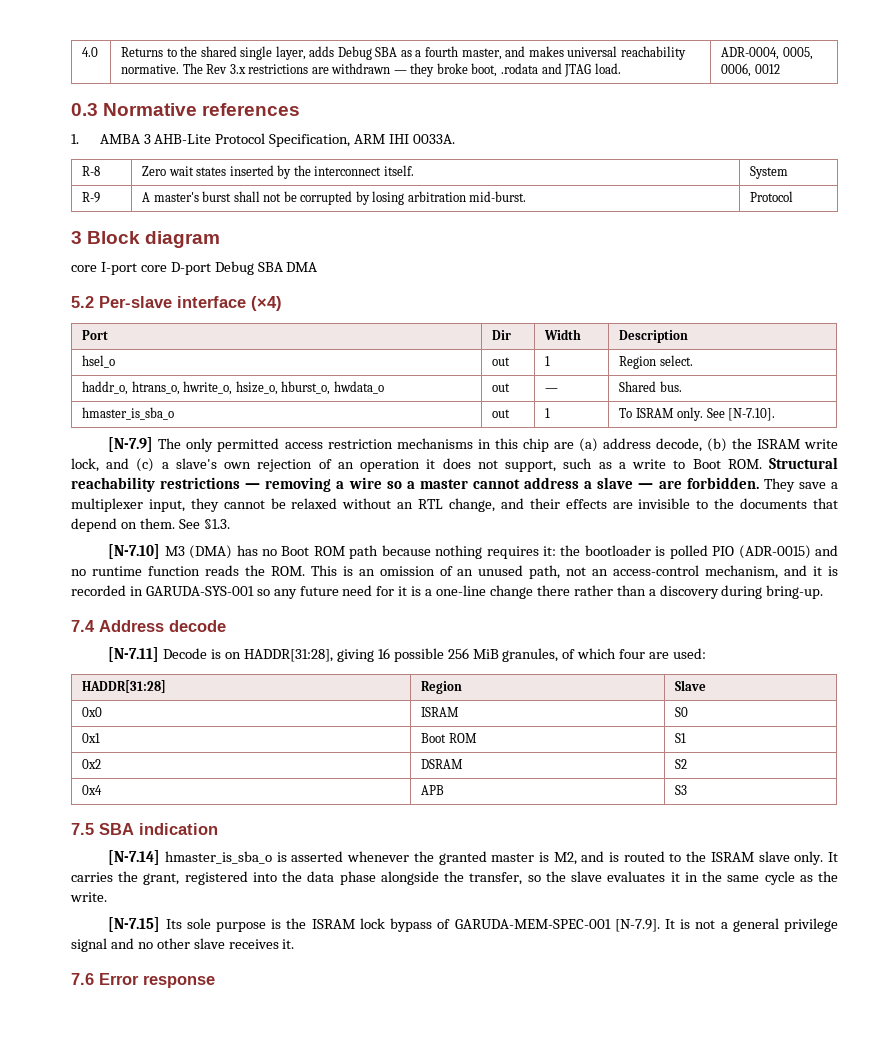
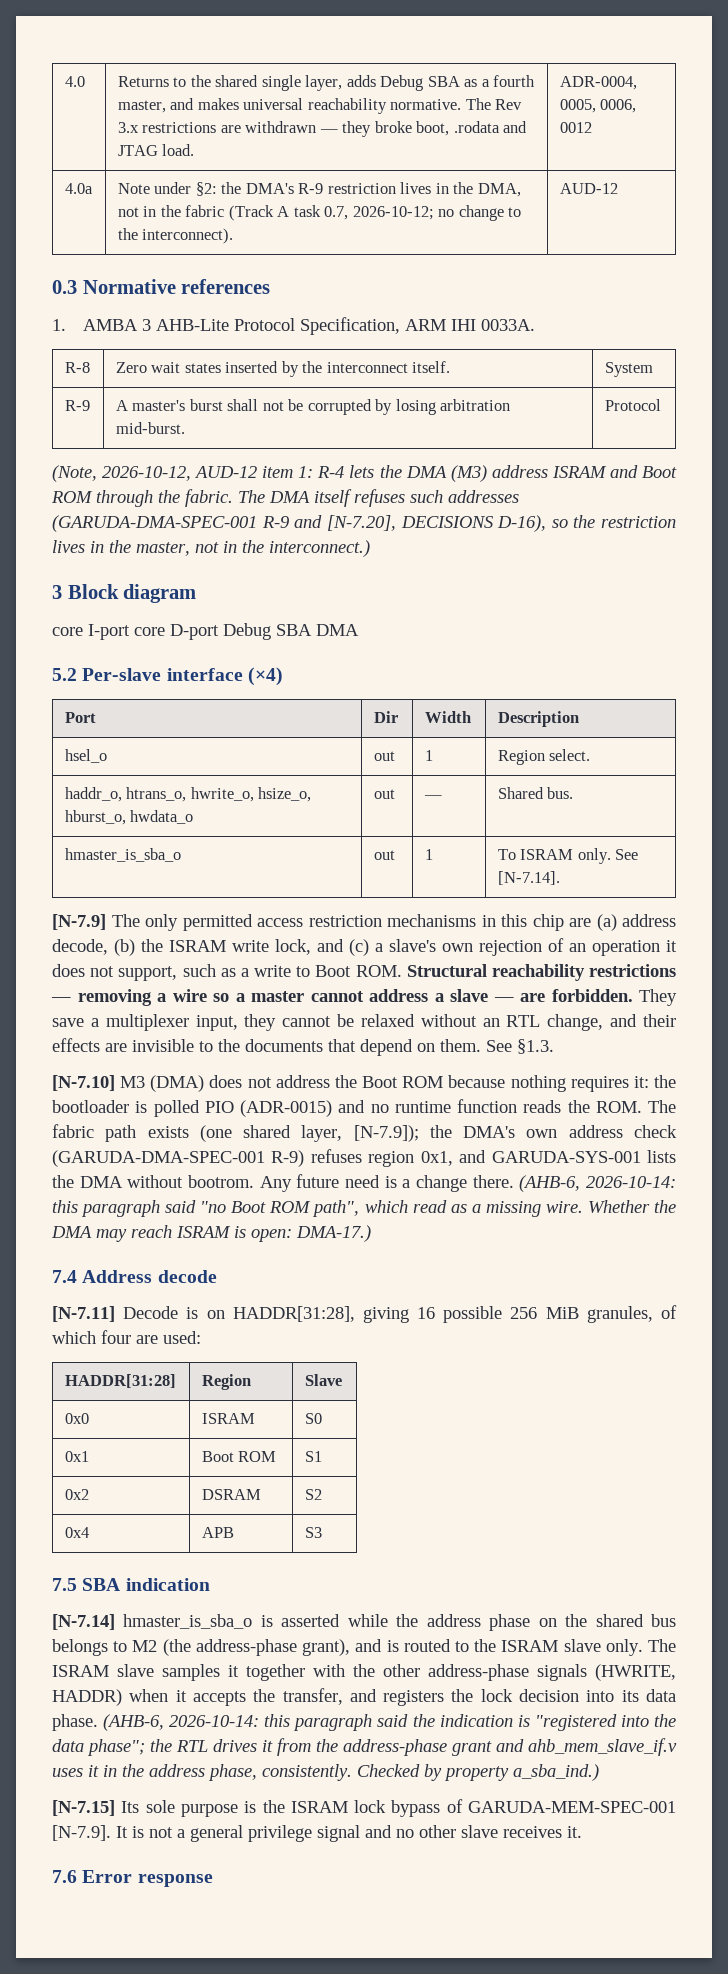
+ 4.0a | Note under §2: the DMA's R-9 restriction lives in the DMA, not in the fabric (Track A task 0.7, 2026-10-12; no change to the interconnect). | AUD-12
+ (Note, 2026-10-12, AUD-12 item 1: R-4 lets the DMA (M3) address ISRAM and Boot ROM through the fabric. The DMA itself refuses such addresses (GARUDA-DMA-SPEC-001 R-9 and [N-7.20], DECISIONS D-16), so the restriction lives in the master, not in the interconnect.)
- hmaster_is_sba_o | out | 1 | To ISRAM only. See [N-7.10].
+ hmaster_is_sba_o | out | 1 | To ISRAM only. See [N-7.14].
- [N-7.10] M3 (DMA) has no Boot ROM path because nothing requires it: the bootloader is polled PIO (ADR-0015) and no runtime function reads the ROM. This is an omission of an unused path, not an access-control mechanism, and it is recorded in GARUDA-SYS-001 so any future need for it is a one-line change there rather than a discovery during bring-up.
+ [N-7.10] M3 (DMA) does not address the Boot ROM because nothing requires it: the bootloader is polled PIO (ADR-0015) and no runtime function reads the ROM. The fabric path exists (one shared layer, [N-7.9]); the DMA's own address check (GARUDA-DMA-SPEC-001 R-9) refuses region 0x1, and GARUDA-SYS-001 lists the DMA without bootrom. Any future need is a change there. (AHB-6, 2026-10-14: this paragraph said "no Boot ROM path", which read as a missing wire. Whether the DMA may reach ISRAM is open: DMA-17.)
- [N-7.14] hmaster_is_sba_o is asserted whenever the granted master is M2, and is routed to the ISRAM slave only.
+ [N-7.14] hmaster_is_sba_o is asserted while the address phase on the shared bus belongs to M2 (the address-phase grant), and is routed to the ISRAM slave only.
- It carries the grant, registered into the data phase alongside the transfer, so the slave evaluates it in the same cycle as the write.
+ The ISRAM slave samples it together with the other address-phase signals (HWRITE, HADDR) when it accepts the transfer, and registers the lock decision into its data phase. (AHB-6, 2026-10-14: this paragraph said the indication is "registered into the data phase"; the RTL drives it from the address-phase grant and ahb_mem_slave_if.v uses it in the address phase, consistently. Checked by property a_sba_ind.)

